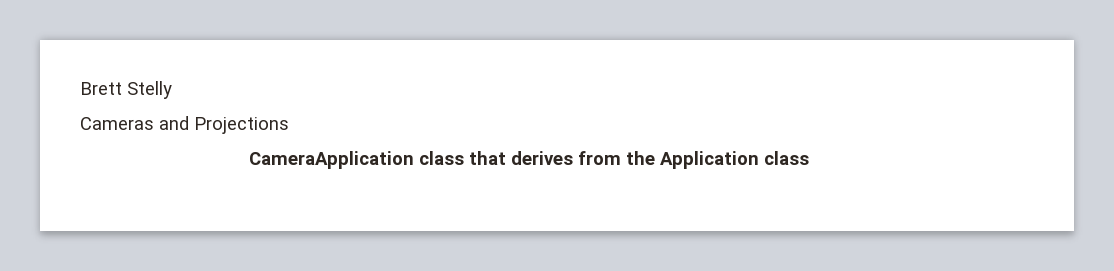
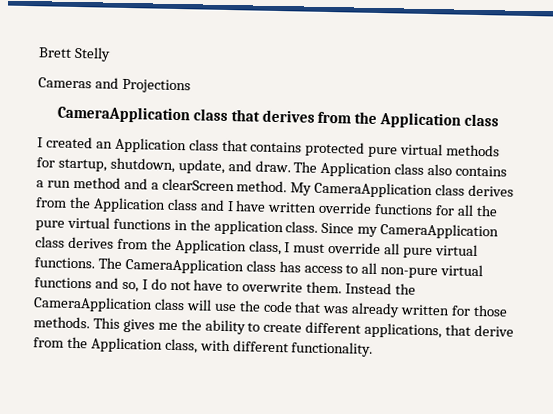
+ I created an Application class that contains protected pure virtual methods for startup, shutdown, update, and draw. The Application class also contains a run method and a clearScreen method. My CameraApplication class derives from the Application class and I have written override functions for all the pure virtual functions in the application class. Since my CameraApplication class derives from the Application class, I must override all pure virtual functions. The CameraApplication class has access to all non-pure virtual functions and so, I do not have to overwrite them. Instead the CameraApplication class will use the code that was already written for those methods. This gives me the ability to create different applications, that derive from the Application class, with different functionality.

